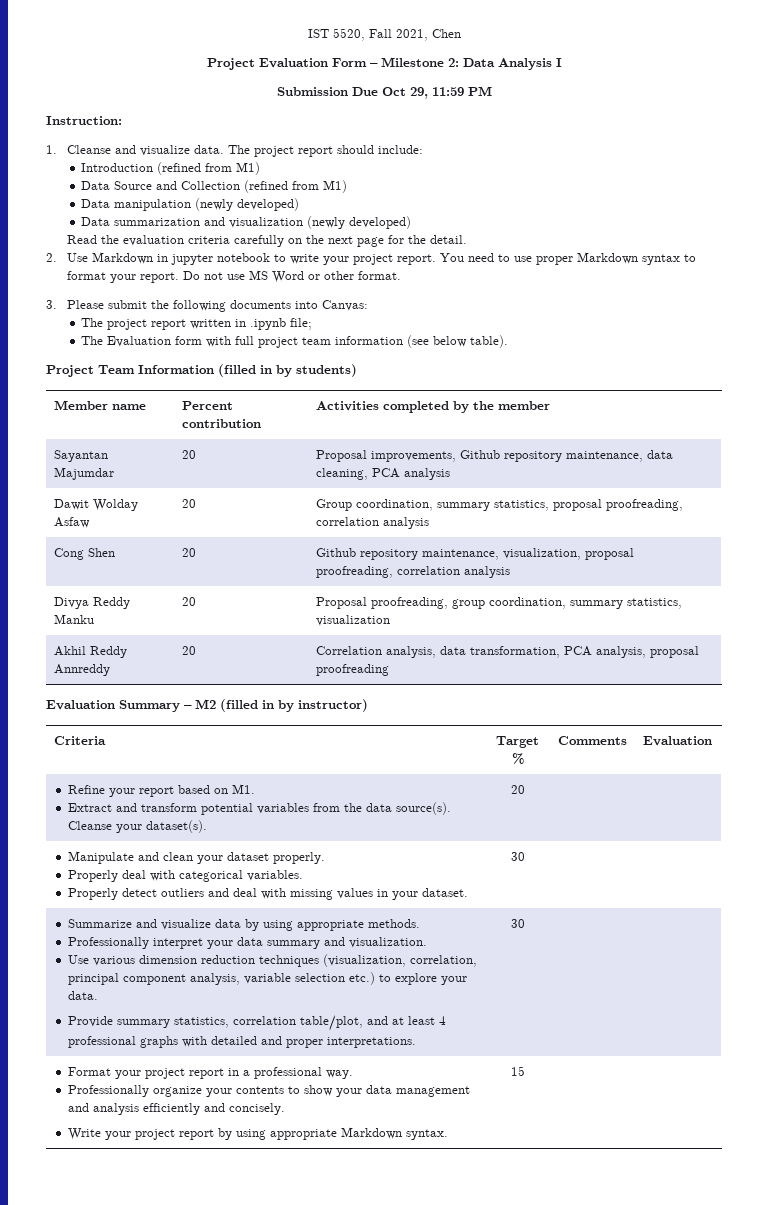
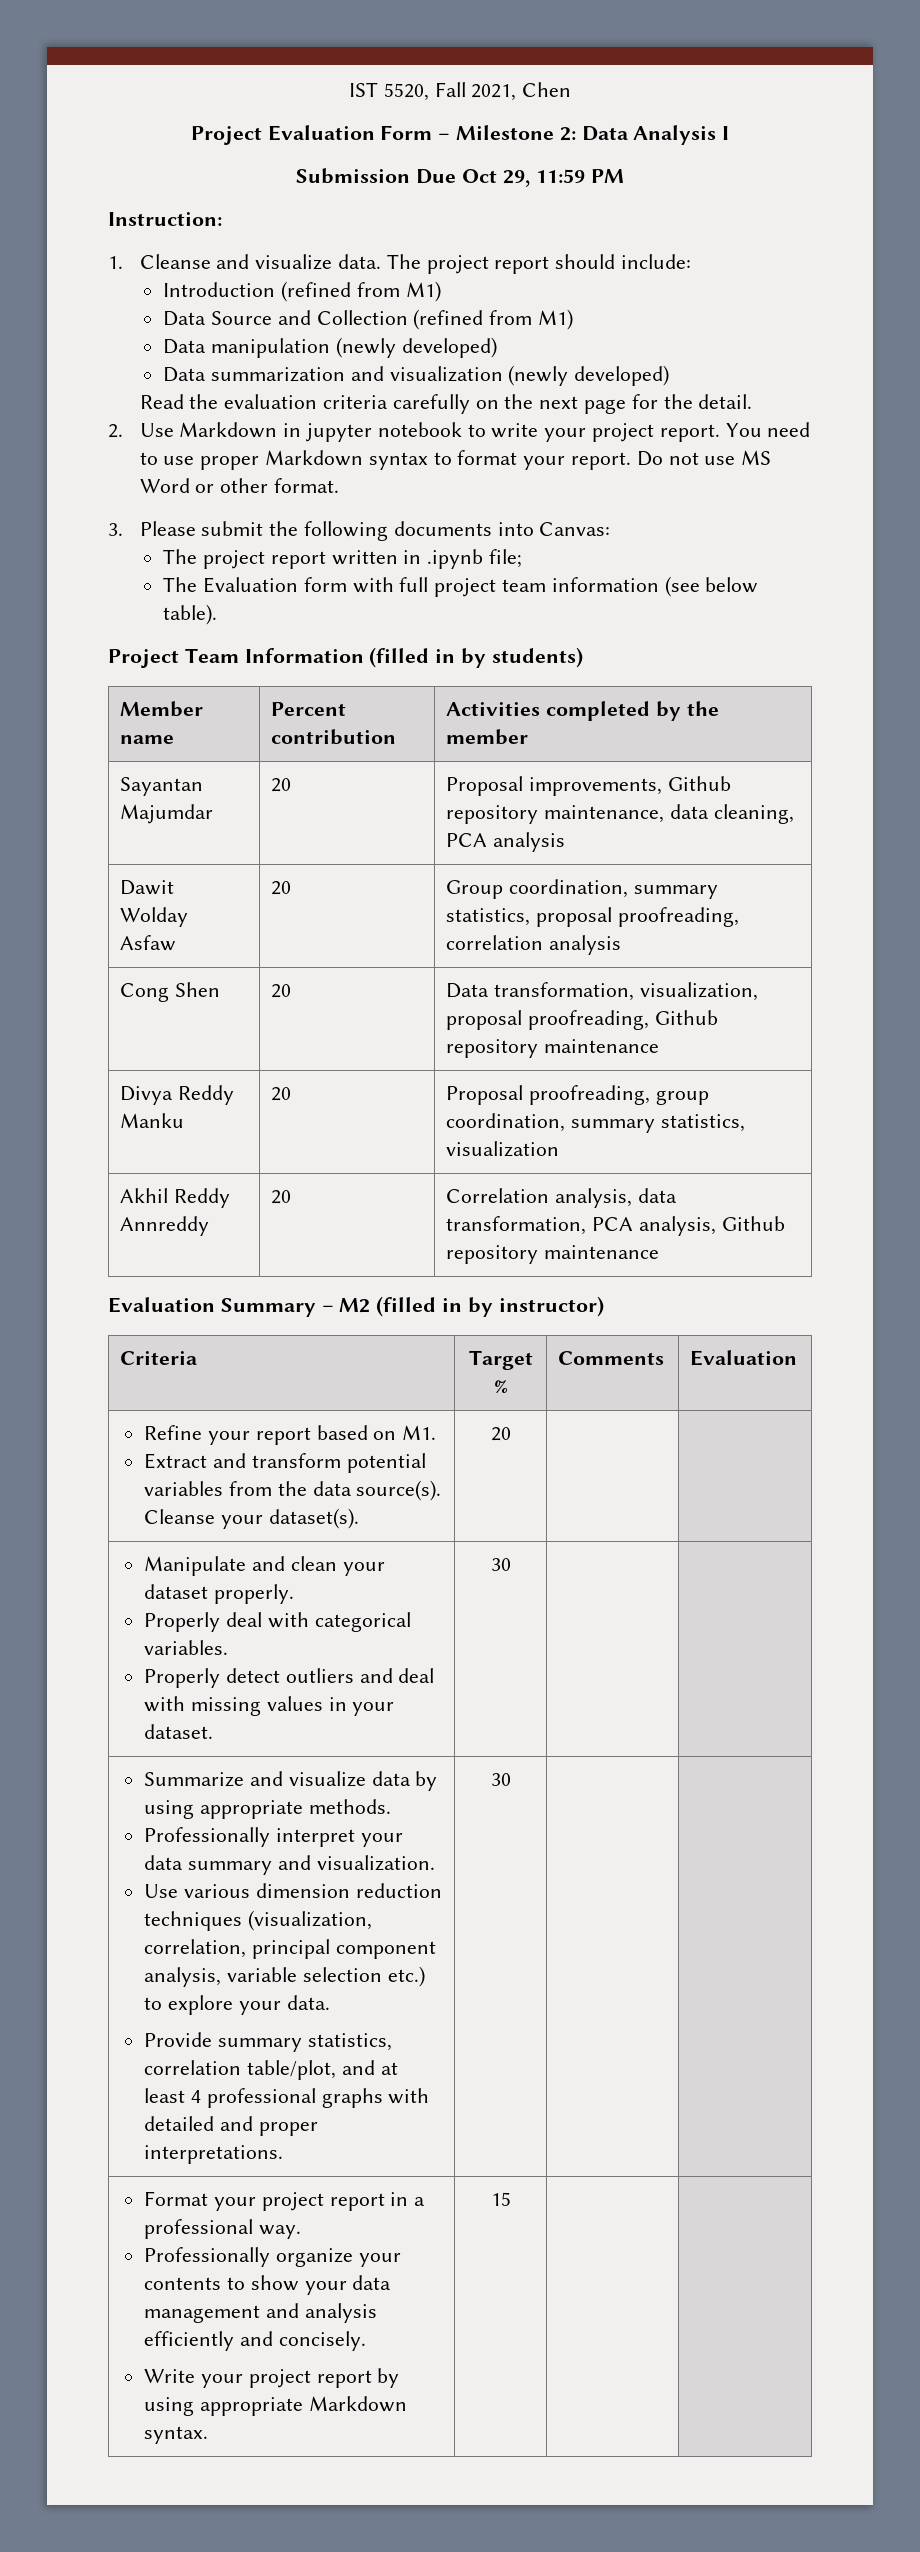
- Cong Shen | 20 | Github repository maintenance, visualization, proposal proofreading, correlation analysis
+ Cong Shen | 20 | Data transformation, visualization, proposal proofreading, Github repository maintenance
- Akhil Reddy Annreddy | 20 | Correlation analysis, data transformation, PCA analysis, proposal proofreading
+ Akhil Reddy Annreddy | 20 | Correlation analysis, data transformation, PCA analysis, Github repository maintenance

